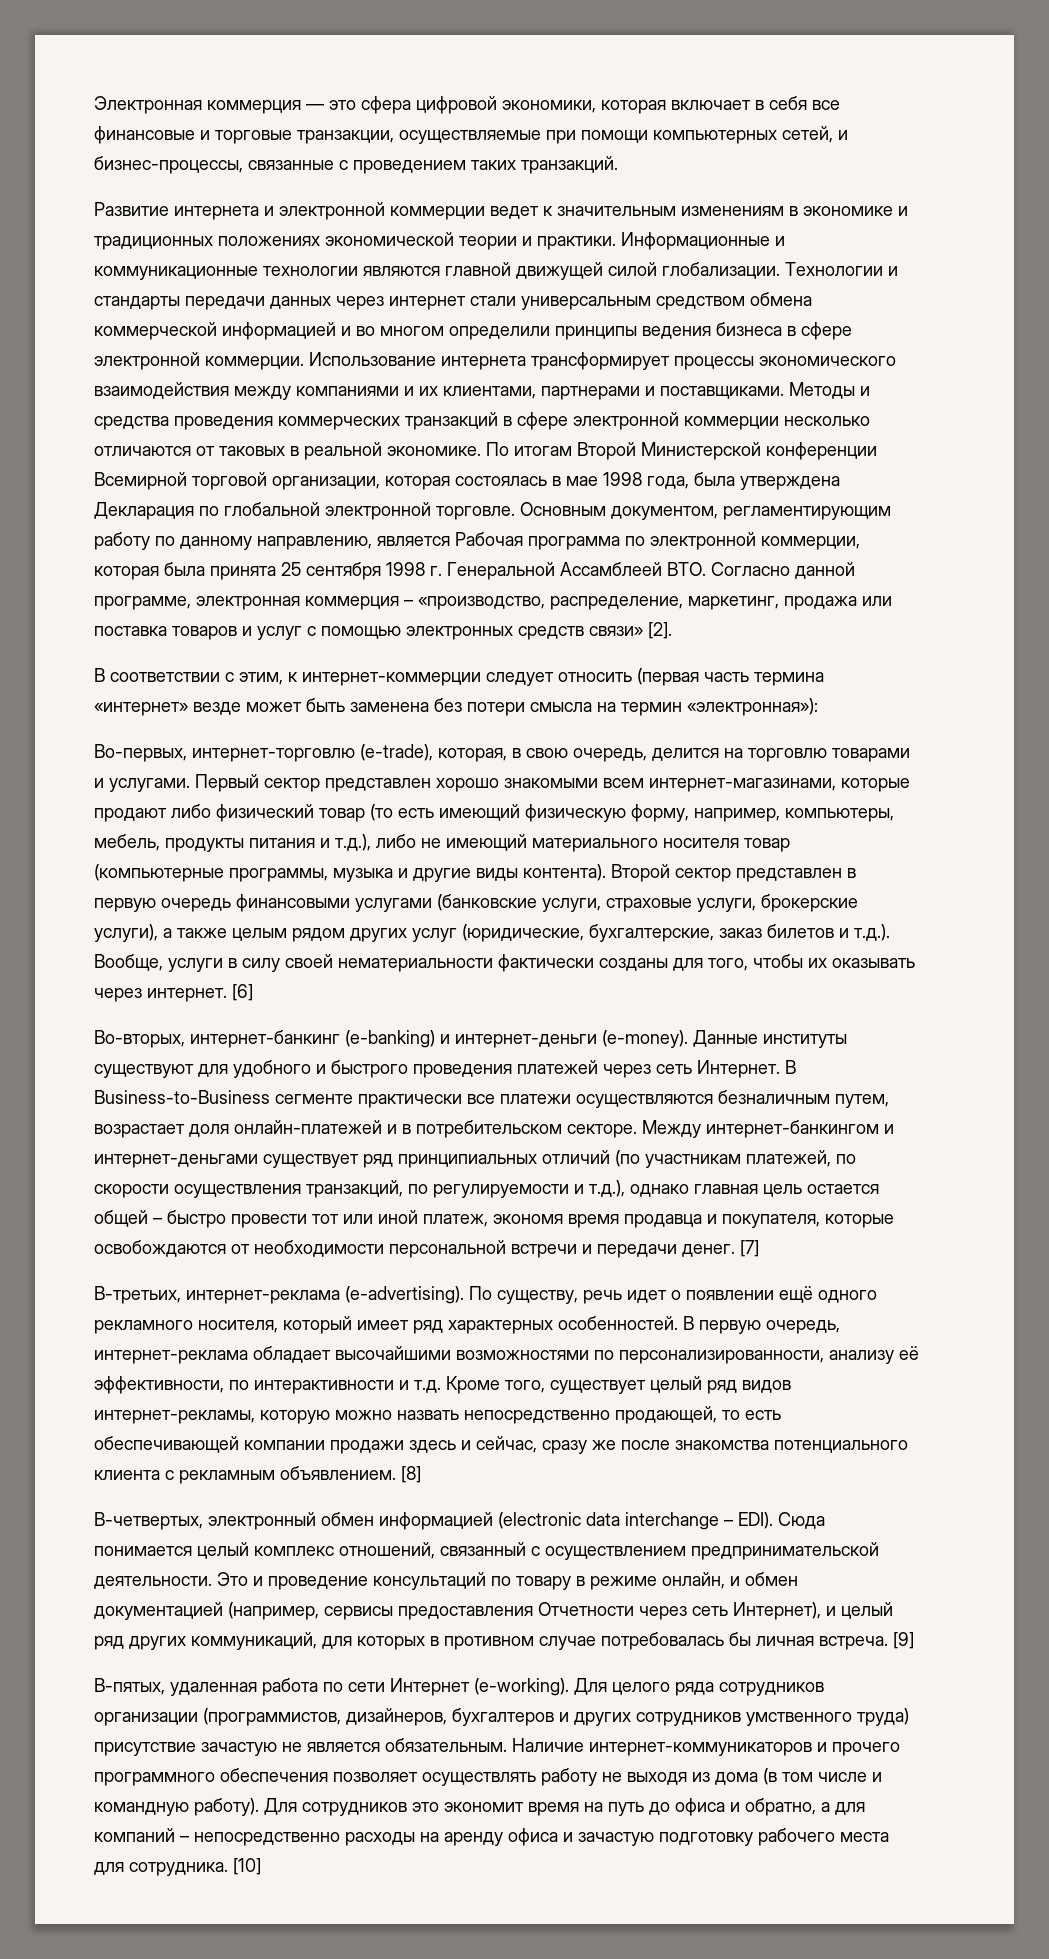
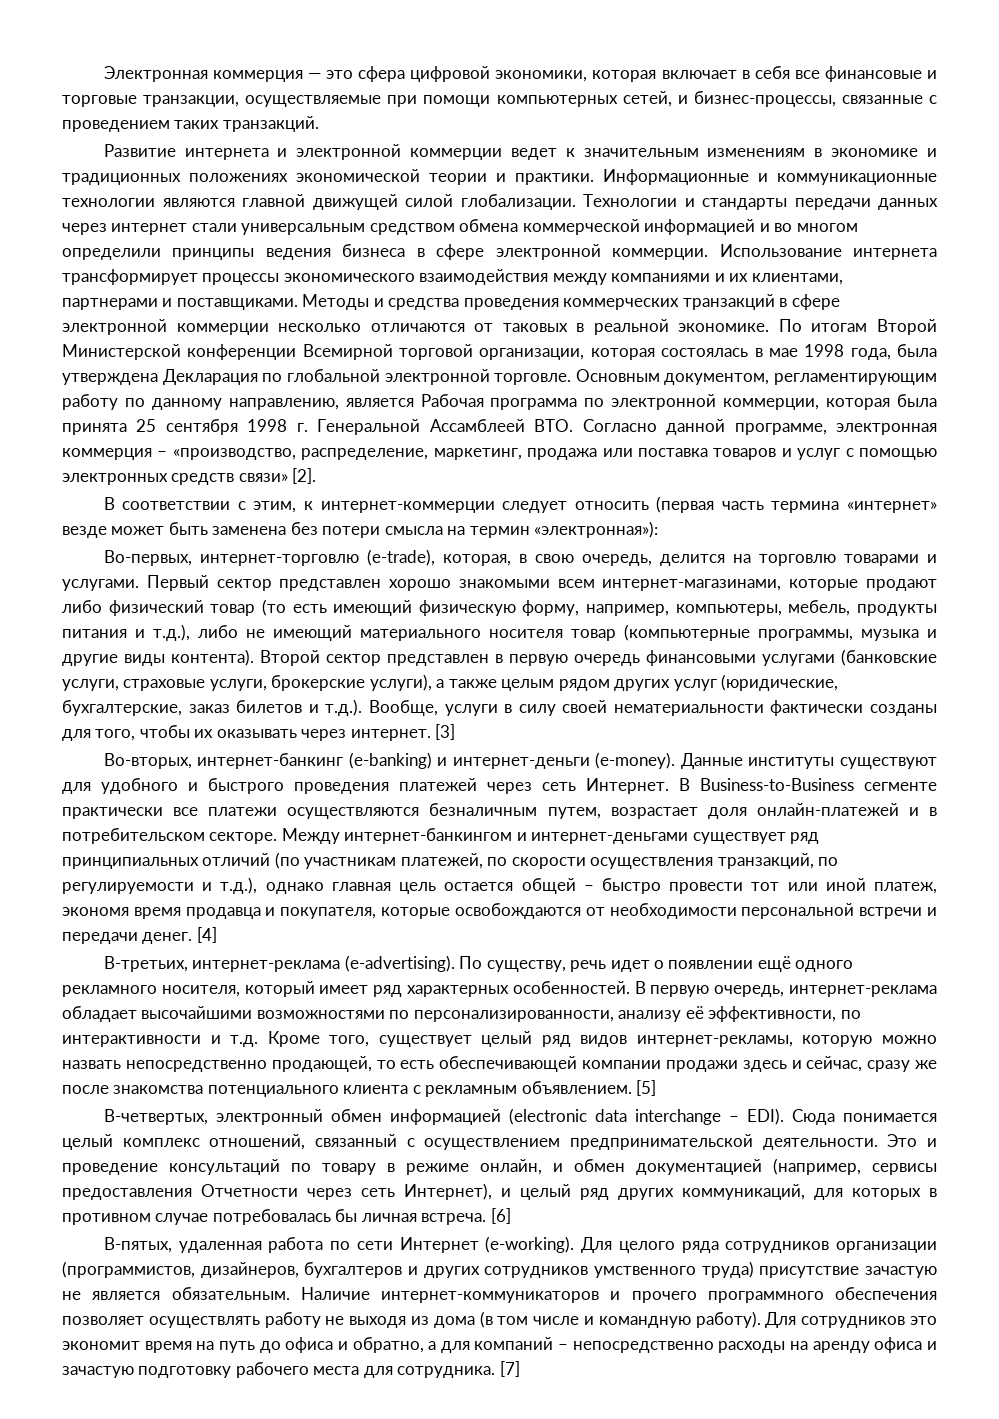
- [6]
+ [3]
- [7]
+ [4]
- [8]
+ [5]
- [9]
+ [6]
- [10]
+ [7]

